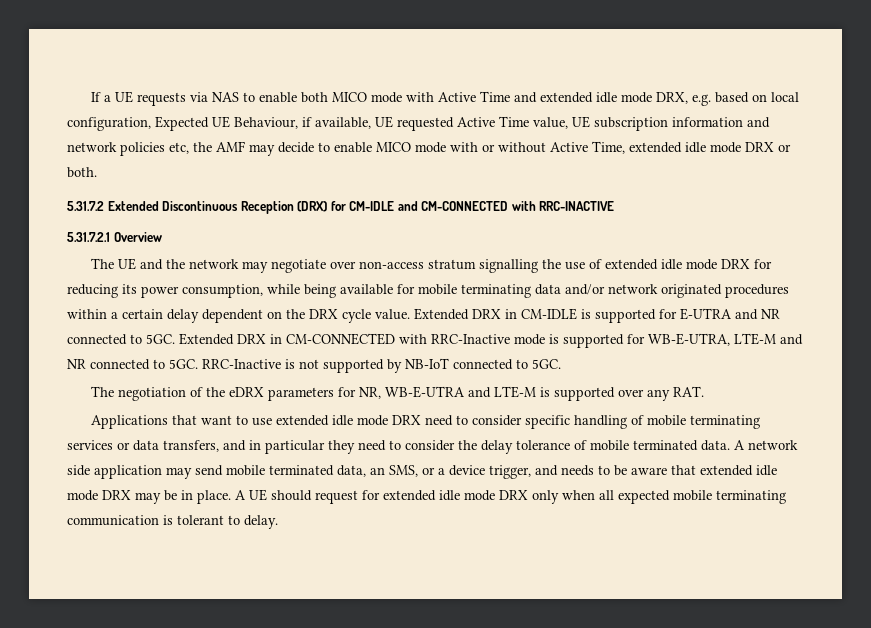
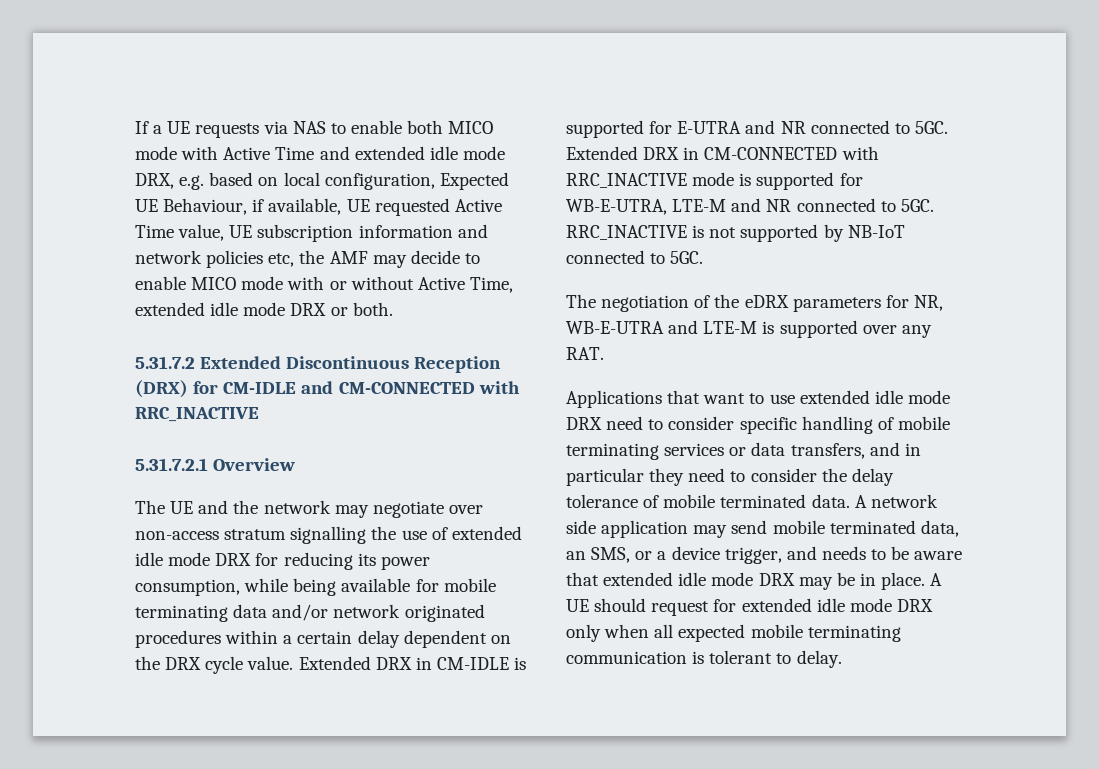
- 5.31.7.2 Extended Discontinuous Reception (DRX) for CM-IDLE and CM-CONNECTED with RRC-INACTIVE
+ 5.31.7.2 Extended Discontinuous Reception (DRX) for CM-IDLE and CM-CONNECTED with RRC_INACTIVE
- Extended DRX in CM-CONNECTED with RRC-Inactive mode is supported for WB-E-UTRA, LTE-M and NR connected to 5GC.
+ Extended DRX in CM-CONNECTED with RRC_INACTIVE mode is supported for WB-E-UTRA, LTE-M and NR connected to 5GC.
- RRC-Inactive is not supported by NB-IoT connected to 5GC.
+ RRC_INACTIVE is not supported by NB-IoT connected to 5GC.

